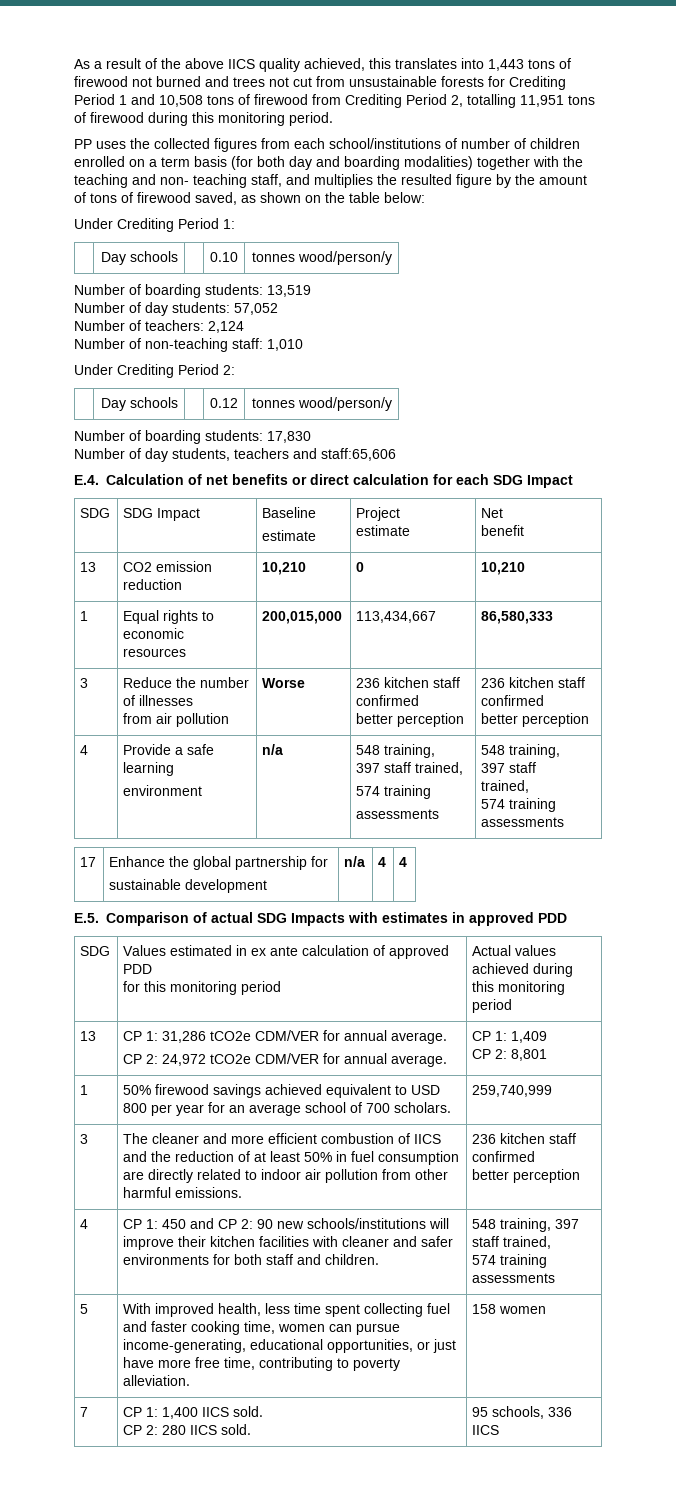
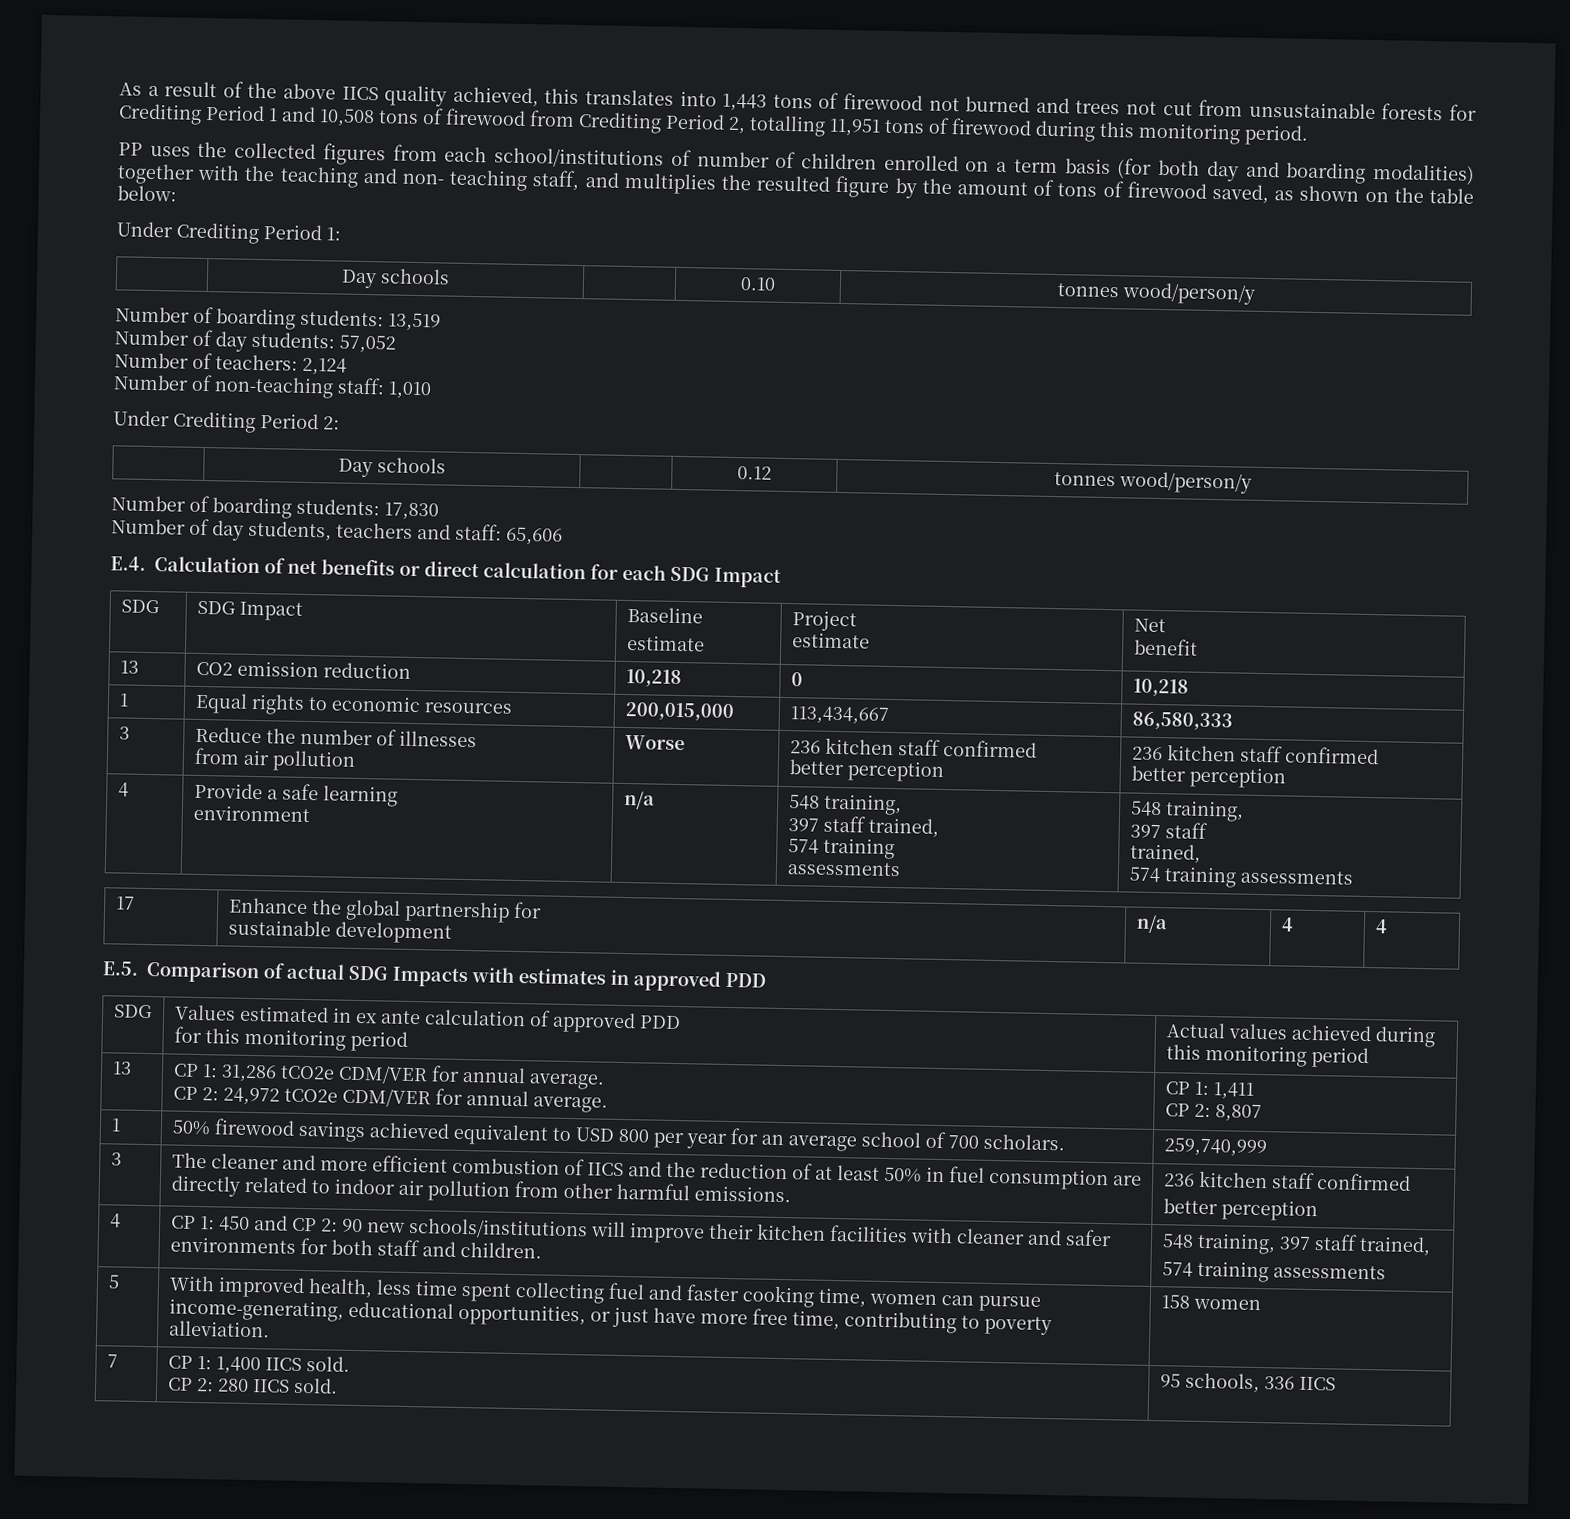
- Number of day students, teachers and staff:65,606
+ Number of day students, teachers and staff: 65,606
- 13 | CO2 emission reduction | 10,210 | 0 | 10,210
+ 13 | CO2 emission reduction | 10,218 | 0 | 10,218
  13 | CP 1: 31,286 tCO2e CDM/VER for annual average.
- CP 2: 24,972 tCO2e CDM/VER for annual average. | CP 1: 1,409
- CP 2: 8,801
+ CP 2: 24,972 tCO2e CDM/VER for annual average. | CP 1: 1,411
+ CP 2: 8,807

